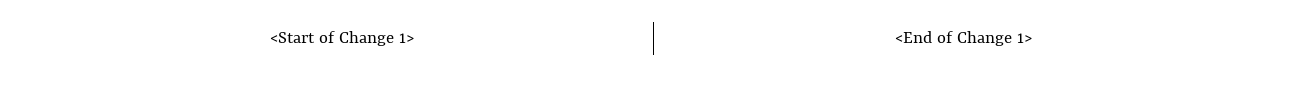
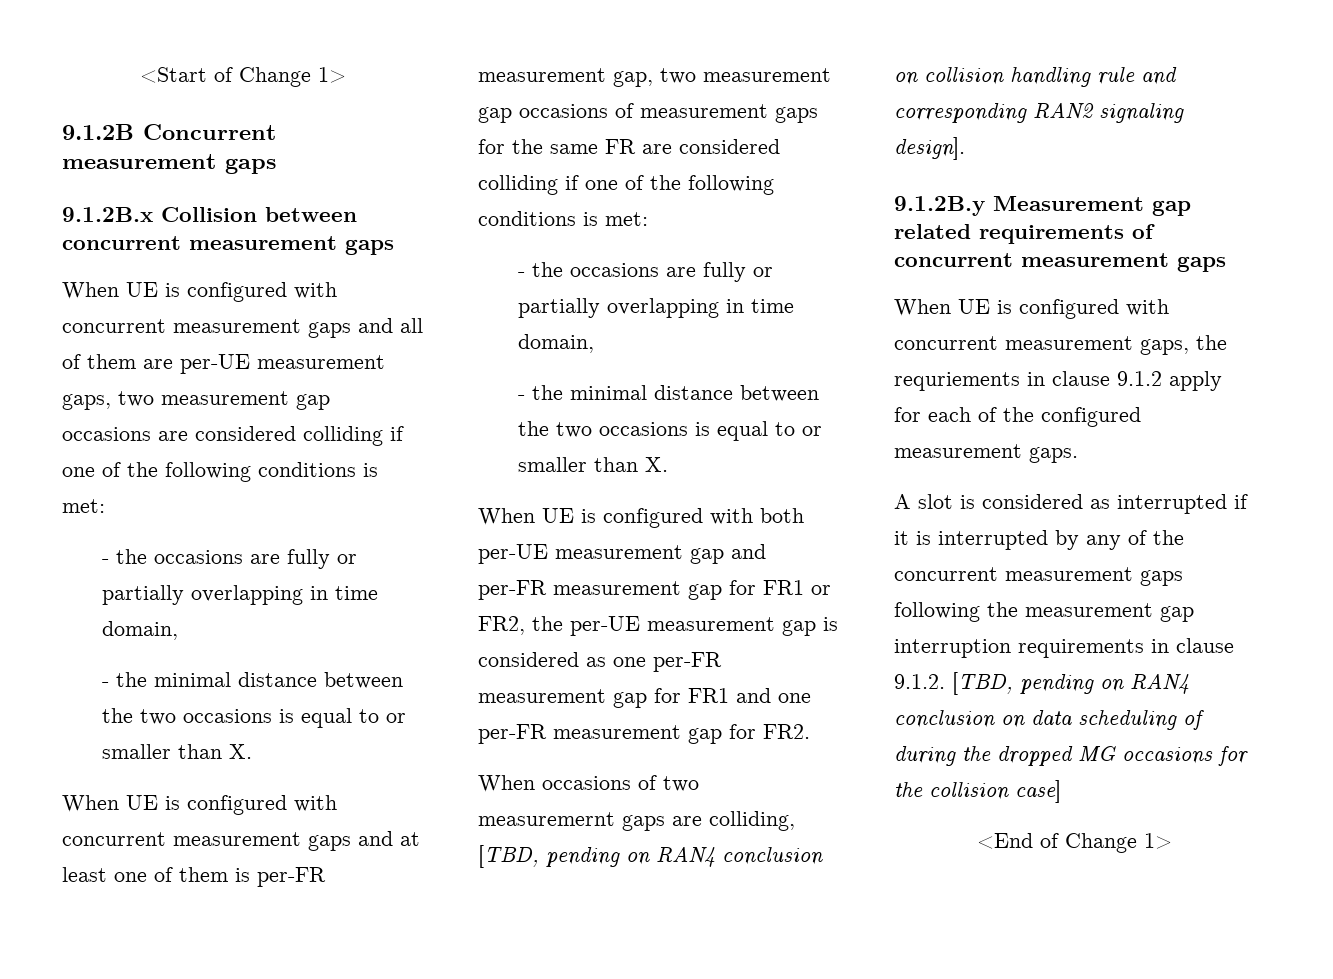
+ 9.1.2B Concurrent measurement gaps
+ 9.1.2B.x Collision between concurrent measurement gaps
+ When UE is configured with concurrent measurement gaps and all of them are per-UE measurement gaps, two measurement gap occasions are considered colliding if one of the following conditions is met:
+ - the occasions are fully or partially overlapping in time domain,
+ - the minimal distance between the two occasions is equal to or smaller than X.
+ When UE is configured with concurrent measurement gaps and at least one of them is per-FR measurement gap, two measurement gap occasions of measurement gaps for the same FR are considered colliding if one of the following conditions is met:
+ - the occasions are fully or partially overlapping in time domain,
+ - the minimal distance between the two occasions is equal to or smaller than X.
+ When UE is configured with both per-UE measurement gap and per-FR measurement gap for FR1 or FR2, the per-UE measurement gap is considered as one per-FR measurement gap for FR1 and one per-FR measurement gap for FR2.
+ When occasions of two measuremernt gaps are colliding, [TBD, pending on RAN4 conclusion on collision handling rule and corresponding RAN2 signaling design].
+ 9.1.2B.y Measurement gap related requirements of concurrent measurement gaps
+ When UE is configured with concurrent measurement gaps, the requriements in clause 9.1.2 apply for each of the configured measurement gaps.
+ A slot is considered as interrupted if it is interrupted by any of the concurrent measurement gaps following the measurement gap interruption requirements in clause 9.1.2. [TBD, pending on RAN4 conclusion on data scheduling of during the dropped MG occasions for the collision case]

